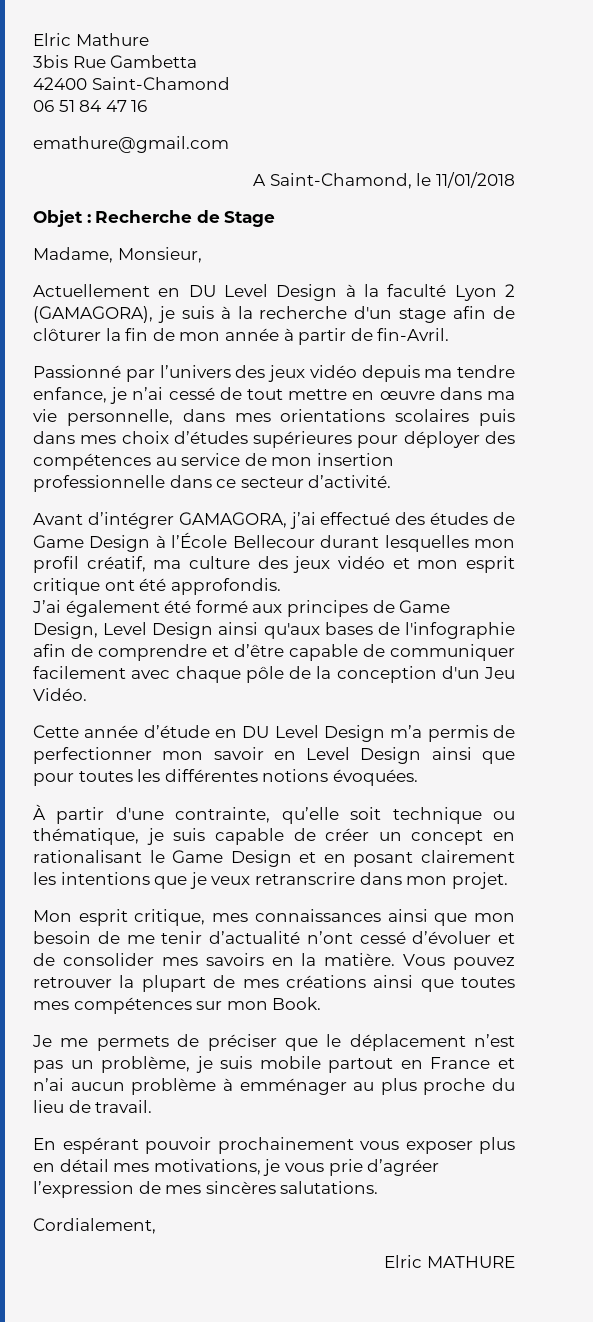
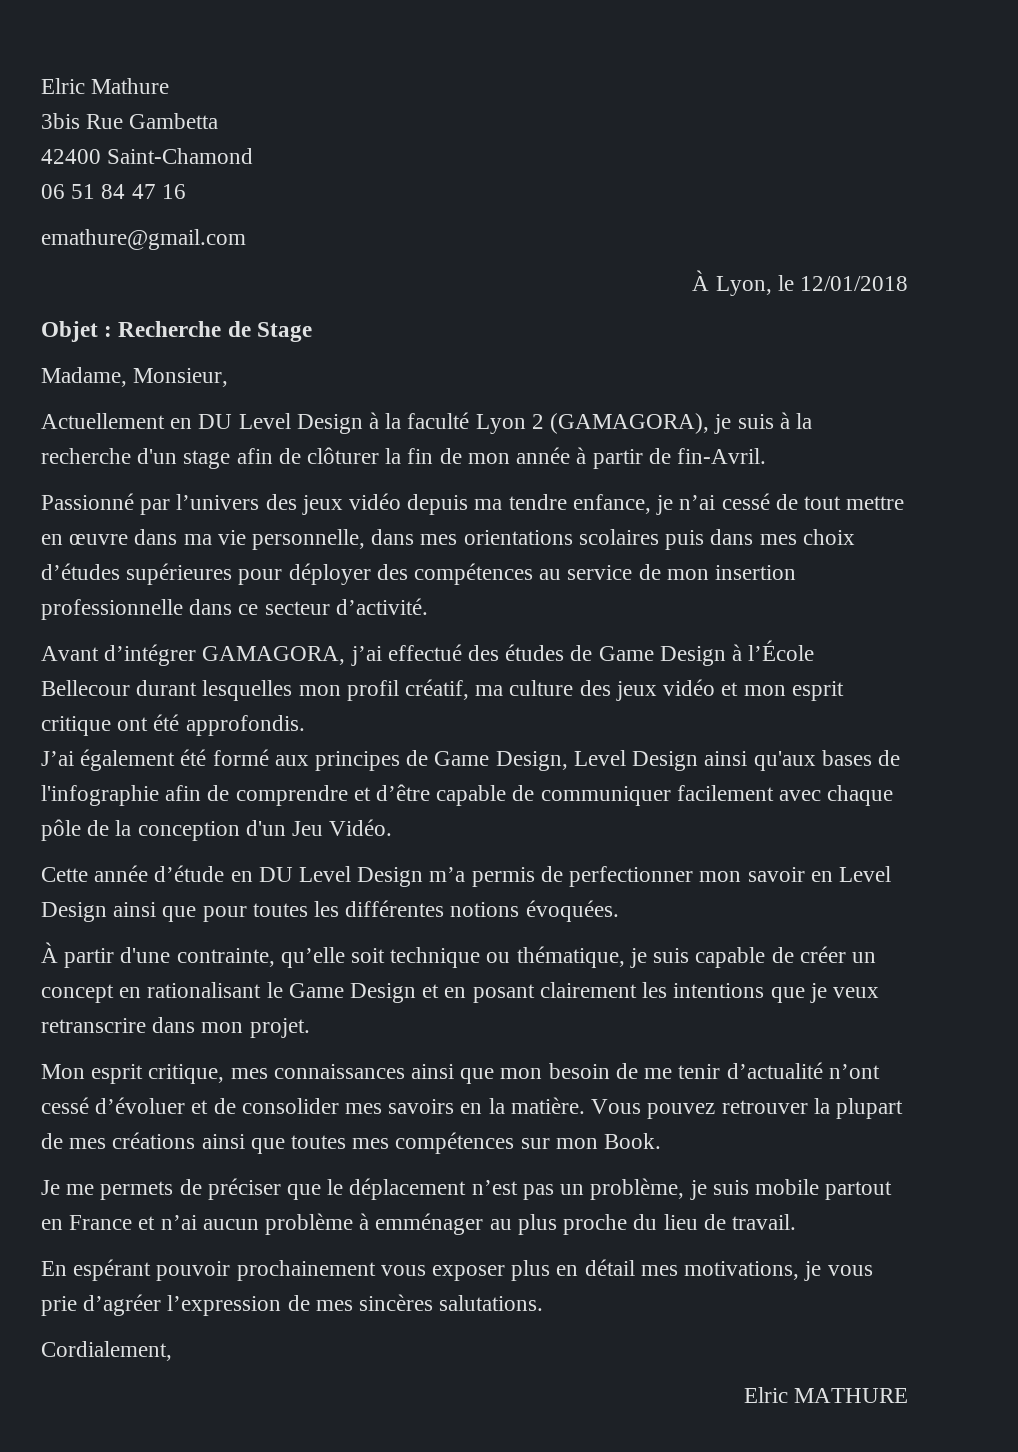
- A Saint-Chamond, le 11/01/2018
+ À Lyon, le 12/01/2018

